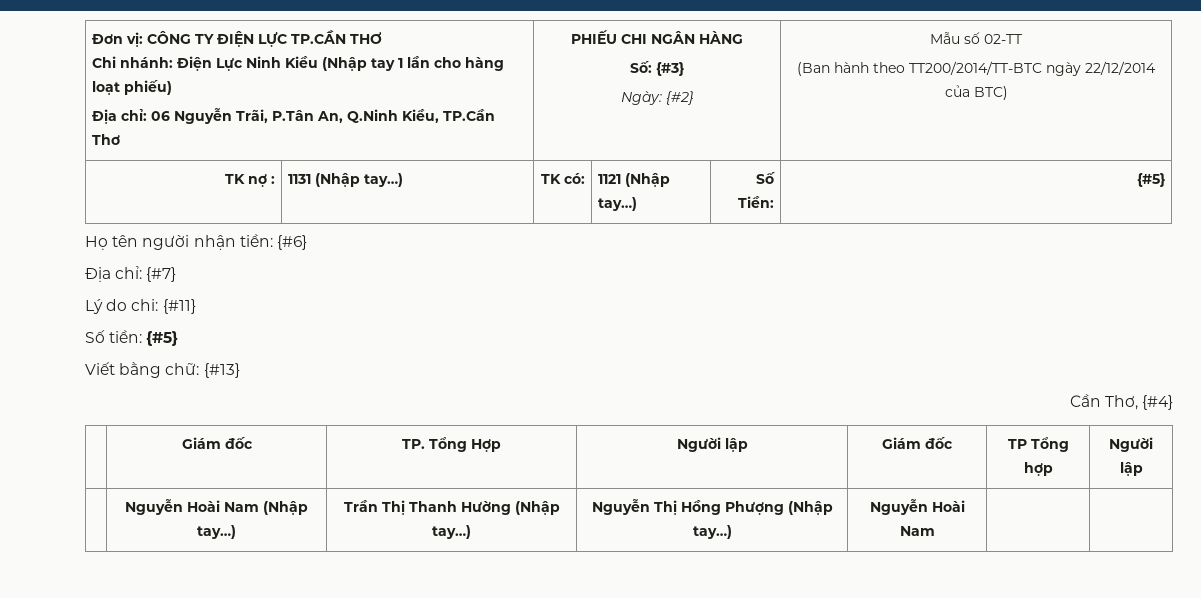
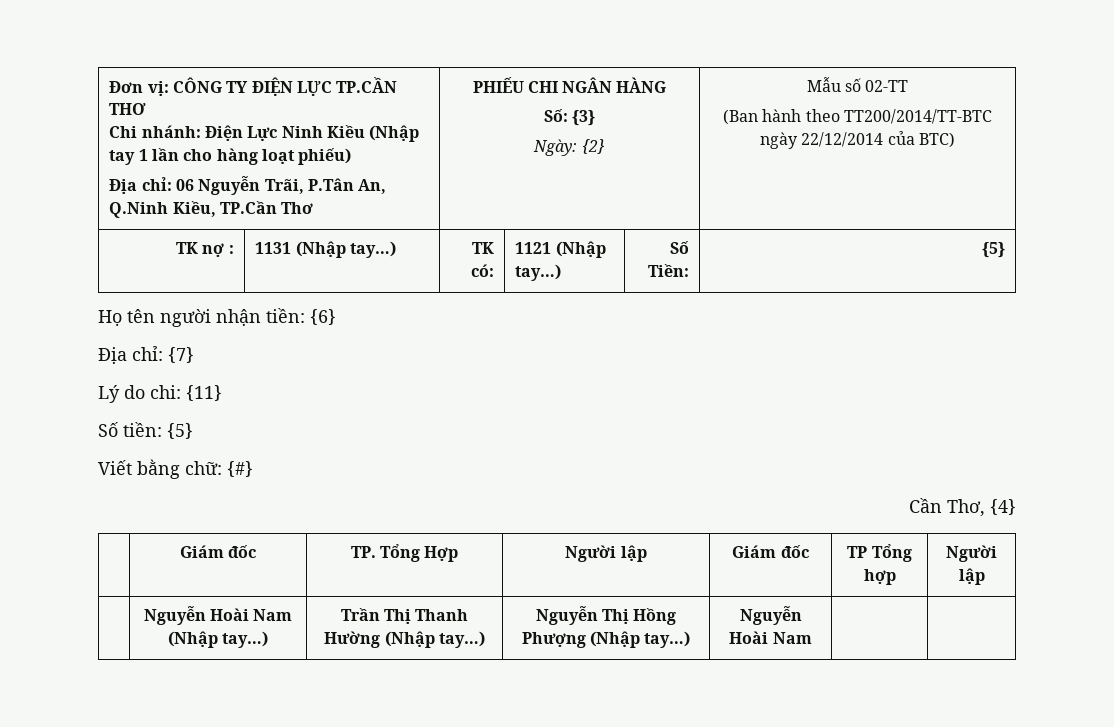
- Số: {#3}
+ Số: {3}
- Ngày: {#2}
+ Ngày: {2}
- TK nợ : | 1131 (Nhập tay…) | TK có: | 1121 (Nhập tay…) | Số Tiền: | {#5}
+ TK nợ : | 1131 (Nhập tay…) | TK có: | 1121 (Nhập tay…) | Số Tiền: | {5}
- Họ tên người nhận tiền: {#6}
- Địa chỉ: {#7}
+ Họ tên người nhận tiền: {6}
+ Địa chỉ: {7}
- Lý do chi: {#11}
+ Lý do chi: {11}
- Số tiền: {#5}
+ Số tiền: {5}
- Viết bằng chữ: {#13}
+ Viết bằng chữ: {#}
- Cần Thơ, {#4}
+ Cần Thơ, {4}

